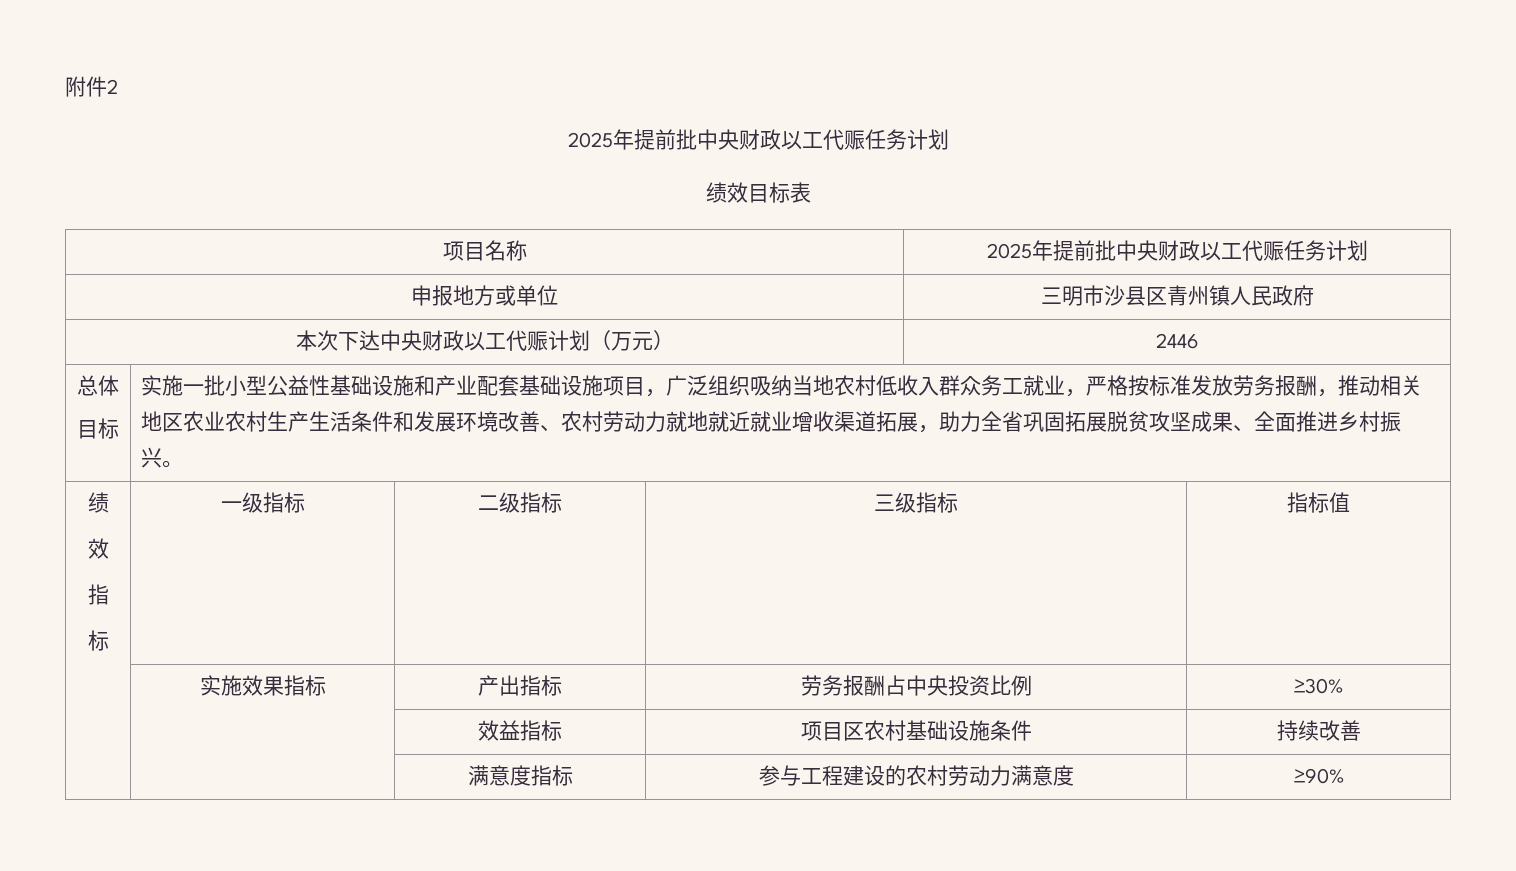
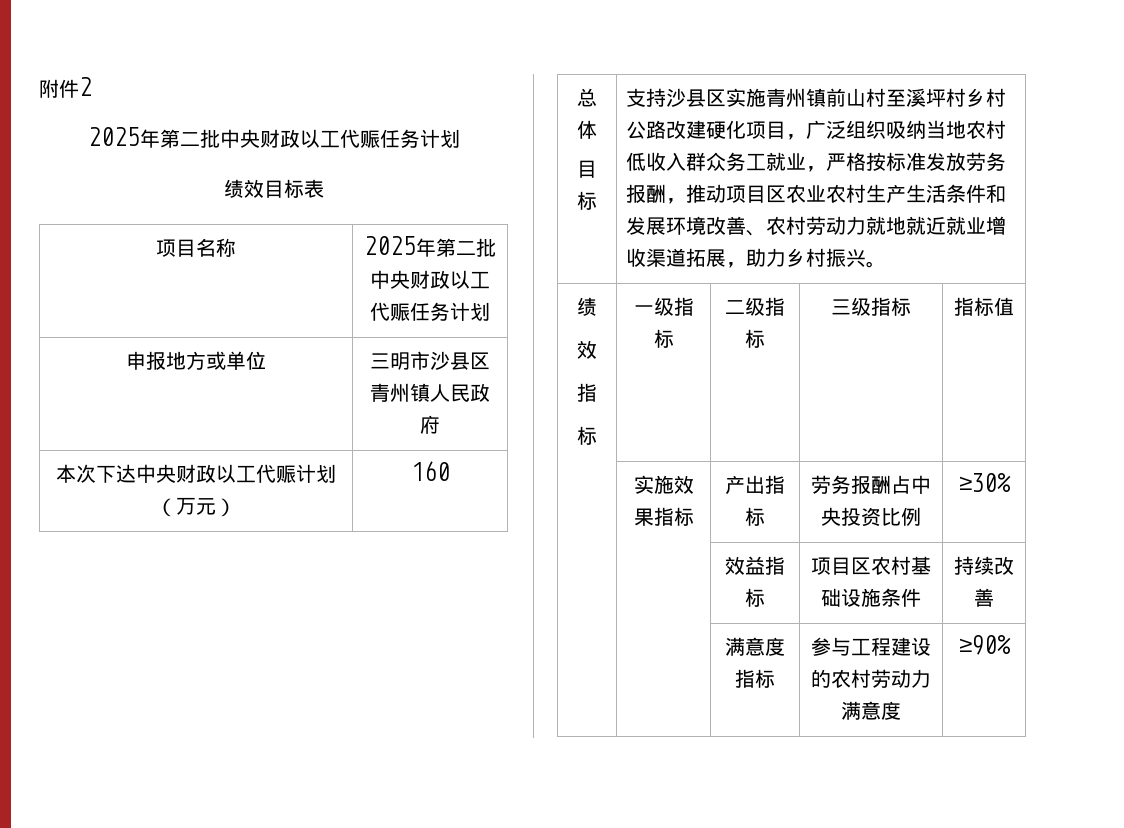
  附件2
- 2025年提前批中央财政以工代赈任务计划
+ 2025年第二批中央财政以工代赈任务计划
- 项目名称 | 2025年提前批中央财政以工代赈任务计划
+ 项目名称 | 2025年第二批中央财政以工代赈任务计划
- 本次下达中央财政以工代赈计划（万元） | 2446
+ 本次下达中央财政以工代赈计划（万元） | 160
- 实施一批小型公益性基础设施和产业配套基础设施项目，广泛组织吸纳当地农村低收入群众务工就业，严格按标准发放劳务报酬，推动相关地区农业农村生产生活条件和发展环境改善、农村劳动力就地就近就业增收渠道拓展，助力全省巩固拓展脱贫攻坚成果、全面推进乡村振兴。
+ 支持沙县区实施青州镇前山村至溪坪村乡村公路改建硬化项目，广泛组织吸纳当地农村低收入群众务工就业，严格按标准发放劳务报酬，推动项目区农业农村生产生活条件和发展环境改善、农村劳动力就地就近就业增收渠道拓展，助力乡村振兴。

